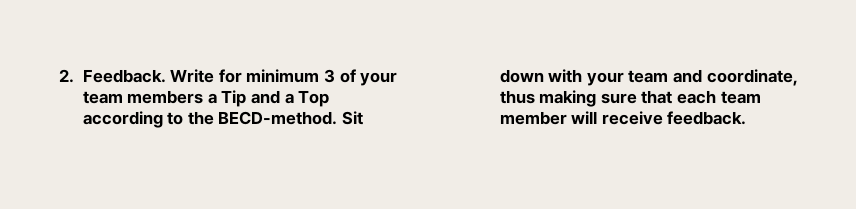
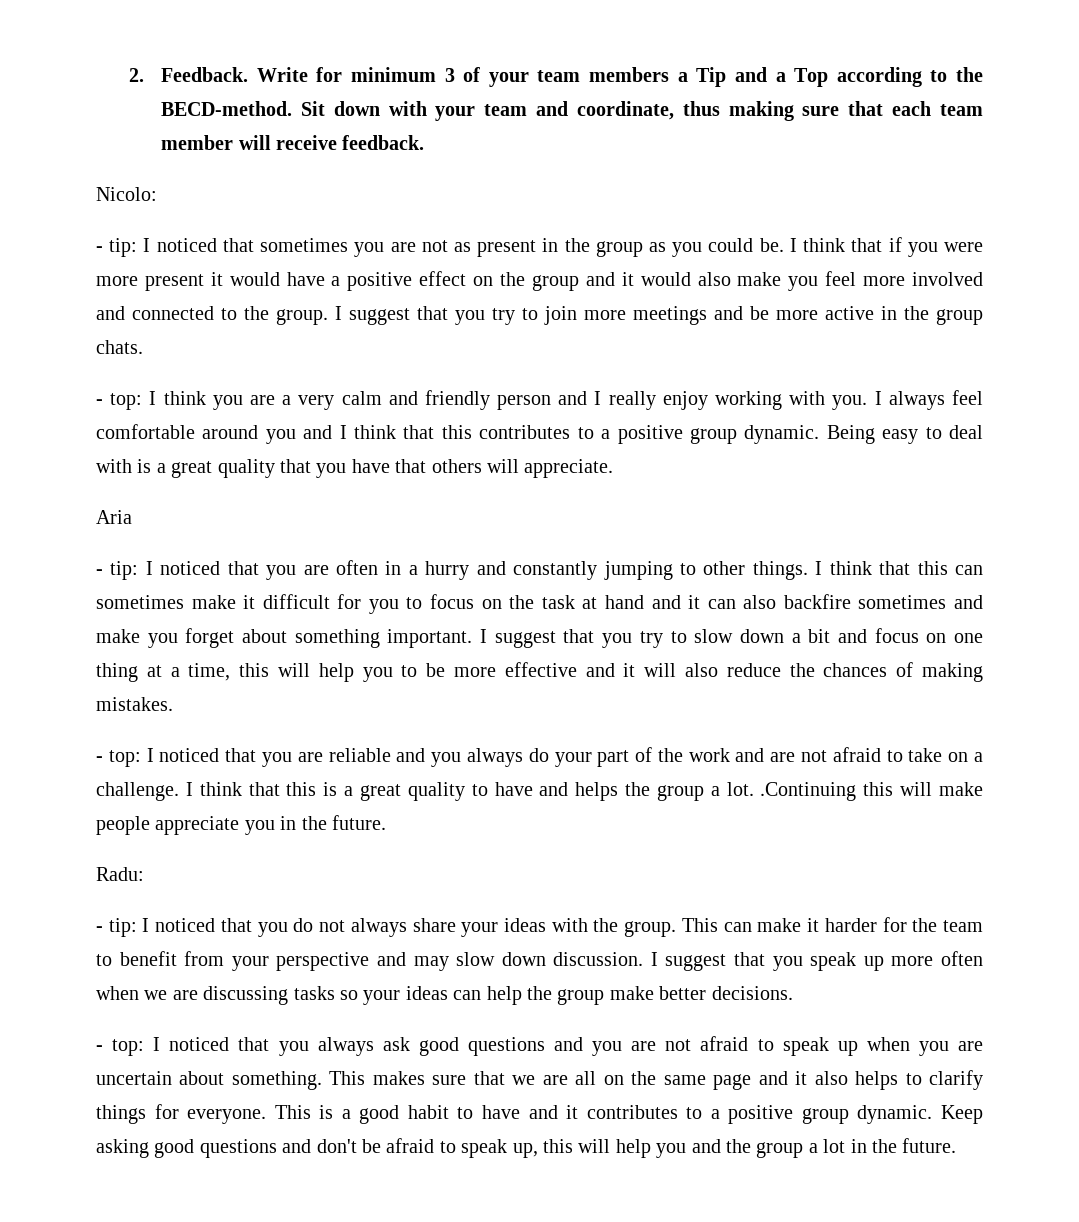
+ Nicolo:
+ - tip: I noticed that sometimes you are not as present in the group as you could be. I think that if you were more present it would have a positive effect on the group and it would also make you feel more involved and connected to the group. I suggest that you try to join more meetings and be more active in the group chats.
+ - top: I think you are a very calm and friendly person and I really enjoy working with you. I always feel comfortable around you and I think that this contributes to a positive group dynamic. Being easy to deal with is a great quality that you have that others will appreciate.
+ Aria
+ - tip: I noticed that you are often in a hurry and constantly jumping to other things. I think that this can sometimes make it difficult for you to focus on the task at hand and it can also backfire sometimes and make you forget about something important. I suggest that you try to slow down a bit and focus on one thing at a time, this will help you to be more effective and it will also reduce the chances of making mistakes.
+ - top: I noticed that you are reliable and you always do your part of the work and are not afraid to take on a challenge. I think that this is a great quality to have and helps the group a lot. .Continuing this will make people appreciate you in the future.
+ Radu:
+ - tip: I noticed that you do not always share your ideas with the group. This can make it harder for the team to benefit from your perspective and may slow down discussion. I suggest that you speak up more often when we are discussing tasks so your ideas can help the group make better decisions.
+ - top: I noticed that you always ask good questions and you are not afraid to speak up when you are uncertain about something. This makes sure that we are all on the same page and it also helps to clarify things for everyone. This is a good habit to have and it contributes to a positive group dynamic. Keep asking good questions and don't be afraid to speak up, this will help you and the group a lot in the future.

